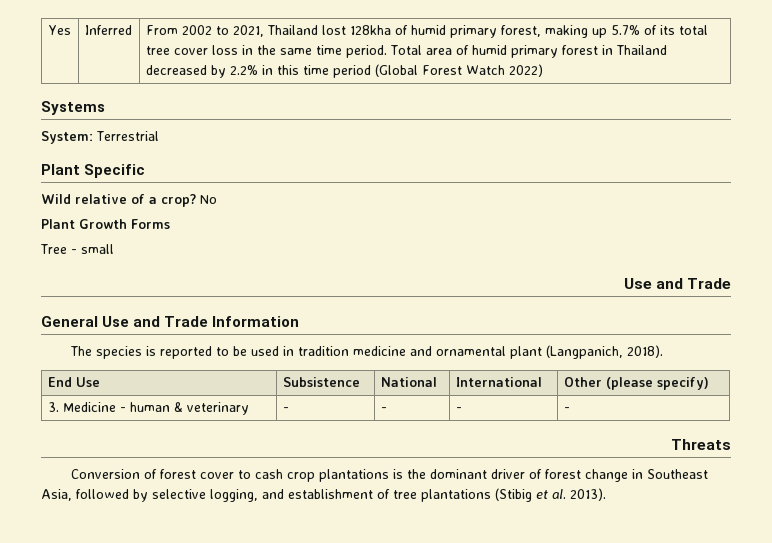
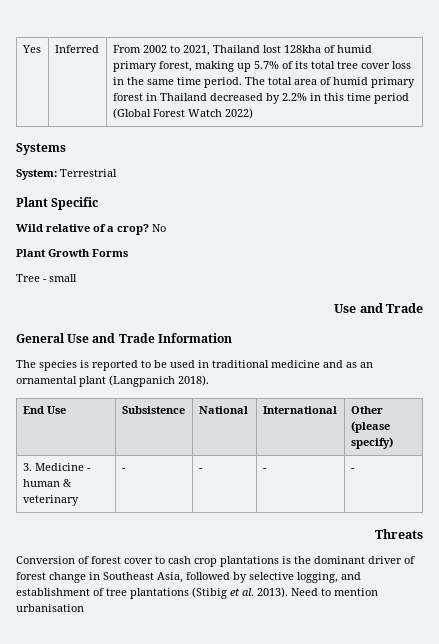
- Total area of humid primary forest in Thailand decreased by 2.2% in this time period (Global Forest Watch 2022)
+ The total area of humid primary forest in Thailand decreased by 2.2% in this time period (Global Forest Watch 2022)
- The species is reported to be used in tradition medicine and ornamental plant (Langpanich, 2018).
+ The species is reported to be used in traditional medicine and as an ornamental plant (Langpanich 2018).
+ Need to mention urbanisation

